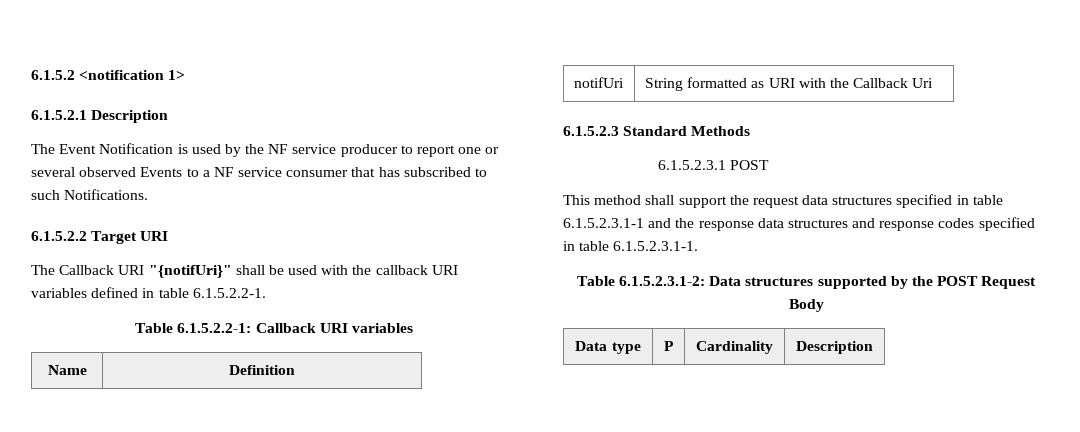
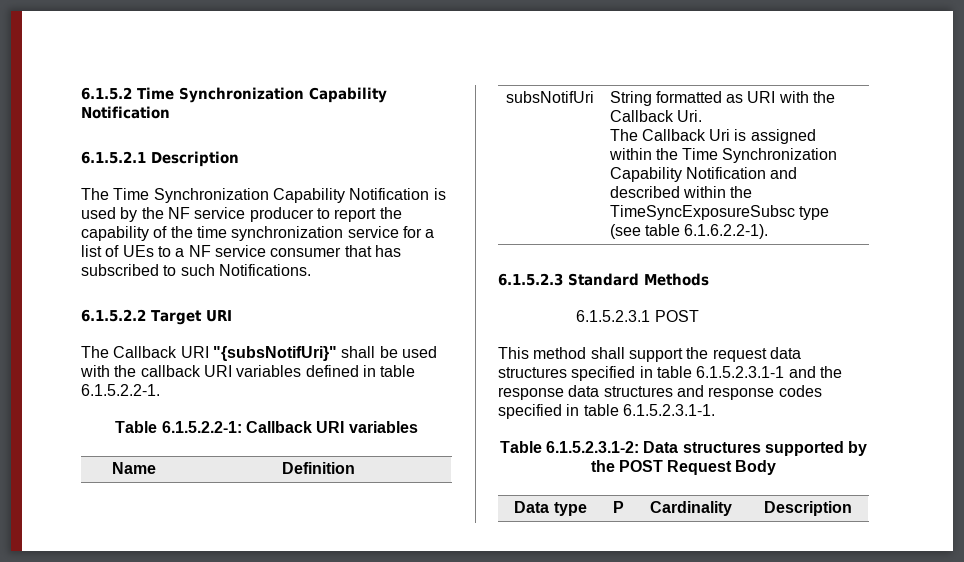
- 6.1.5.2 <notification 1>
+ 6.1.5.2 Time Synchronization Capability Notification
- The Event Notification is used by the NF service producer to report one or several observed Events to a NF service consumer that has subscribed to such Notifications.
+ The Time Synchronization Capability Notification is used by the NF service producer to report the capability of the time synchronization service for a list of UEs to a NF service consumer that has subscribed to such Notifications.
- The Callback URI "{notifUri}" shall be used with the callback URI variables defined in table 6.1.5.2.2-1.
+ The Callback URI "{subsNotifUri}" shall be used with the callback URI variables defined in table 6.1.5.2.2-1.
- notifUri | String formatted as URI with the Callback Uri
+ subsNotifUri | String formatted as URI with the Callback Uri.
+ The Callback Uri is assigned within the Time Synchronization Capability Notification and described within the TimeSyncExposureSubsc type (see table 6.1.6.2.2-1).

